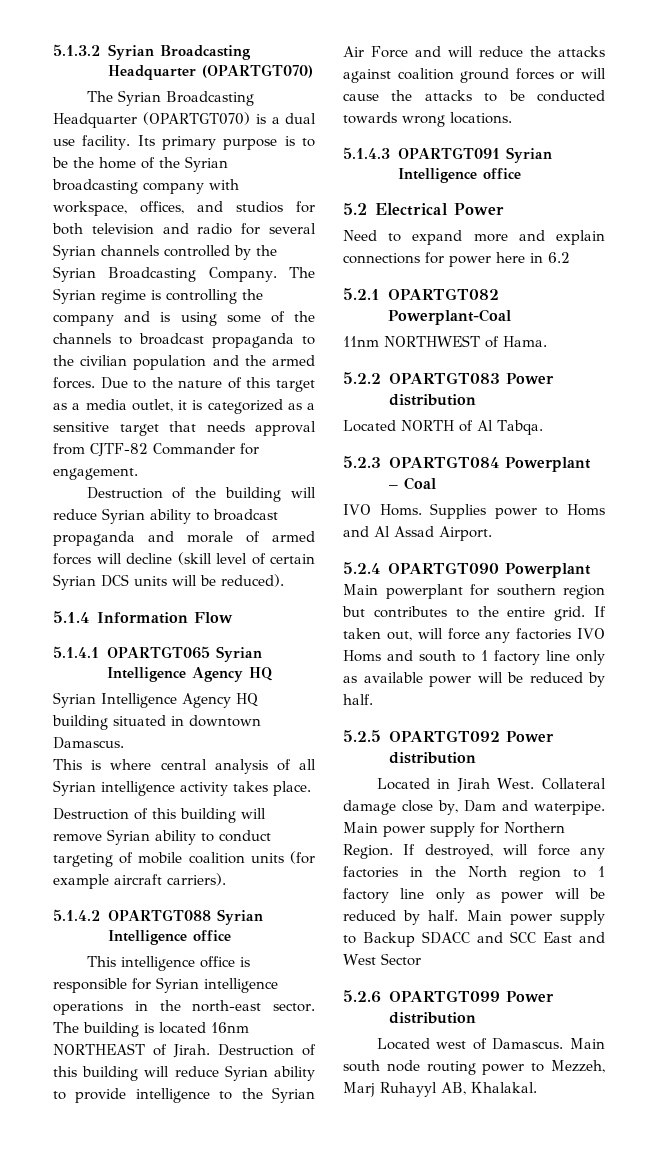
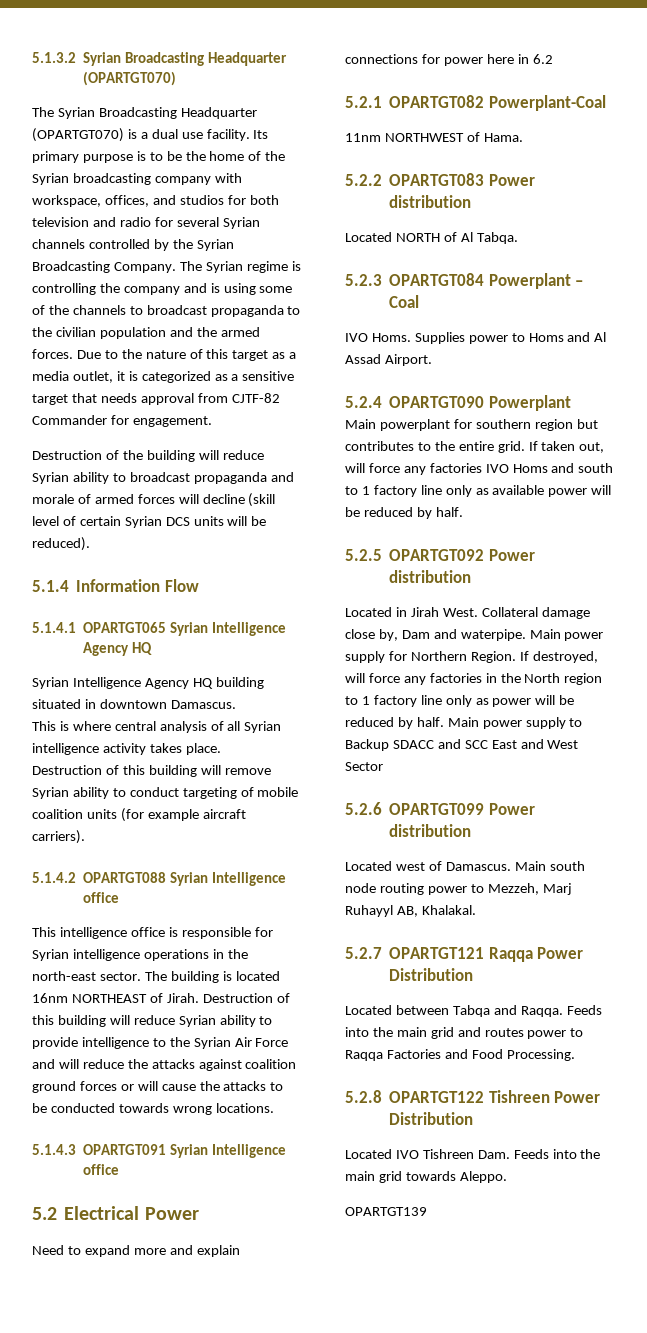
+ 5.2.7 OPARTGT121 Raqqa Power Distribution
+ Located between Tabqa and Raqqa. Feeds into the main grid and routes power to Raqqa Factories and Food Processing.
+ 5.2.8 OPARTGT122 Tishreen Power Distribution
+ Located IVO Tishreen Dam. Feeds into the main grid towards Aleppo.
+ OPARTGT139

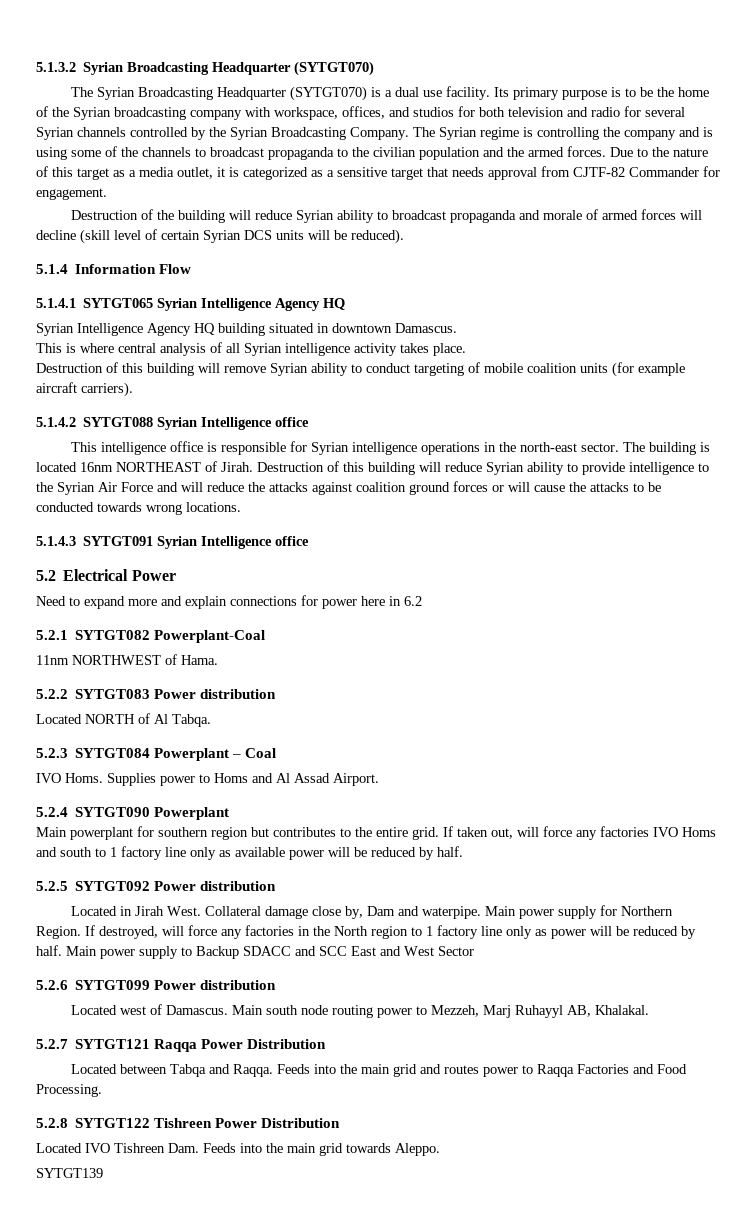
- 5.1.3.2 Syrian Broadcasting Headquarter (OPARTGT070)
+ 5.1.3.2 Syrian Broadcasting Headquarter (SYTGT070)
- The Syrian Broadcasting Headquarter (OPARTGT070) is a dual use facility.
+ The Syrian Broadcasting Headquarter (SYTGT070) is a dual use facility.
- 5.1.4.1 OPARTGT065 Syrian Intelligence Agency HQ
+ 5.1.4.1 SYTGT065 Syrian Intelligence Agency HQ
- 5.1.4.2 OPARTGT088 Syrian Intelligence office
+ 5.1.4.2 SYTGT088 Syrian Intelligence office
- 5.1.4.3 OPARTGT091 Syrian Intelligence office
+ 5.1.4.3 SYTGT091 Syrian Intelligence office
- 5.2.1 OPARTGT082 Powerplant-Coal
+ 5.2.1 SYTGT082 Powerplant-Coal
- 5.2.2 OPARTGT083 Power distribution
+ 5.2.2 SYTGT083 Power distribution
- 5.2.3 OPARTGT084 Powerplant – Coal
+ 5.2.3 SYTGT084 Powerplant – Coal
- 5.2.4 OPARTGT090 Powerplant
+ 5.2.4 SYTGT090 Powerplant
- 5.2.5 OPARTGT092 Power distribution
+ 5.2.5 SYTGT092 Power distribution
- 5.2.6 OPARTGT099 Power distribution
+ 5.2.6 SYTGT099 Power distribution
- 5.2.7 OPARTGT121 Raqqa Power Distribution
+ 5.2.7 SYTGT121 Raqqa Power Distribution
- 5.2.8 OPARTGT122 Tishreen Power Distribution
+ 5.2.8 SYTGT122 Tishreen Power Distribution
- OPARTGT139
+ SYTGT139

